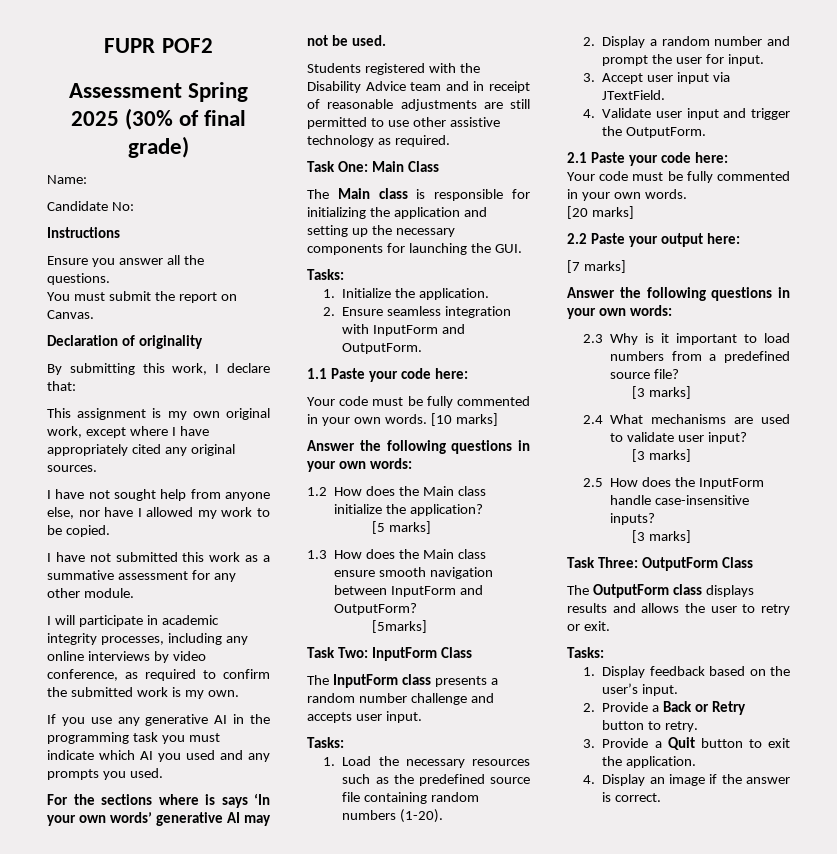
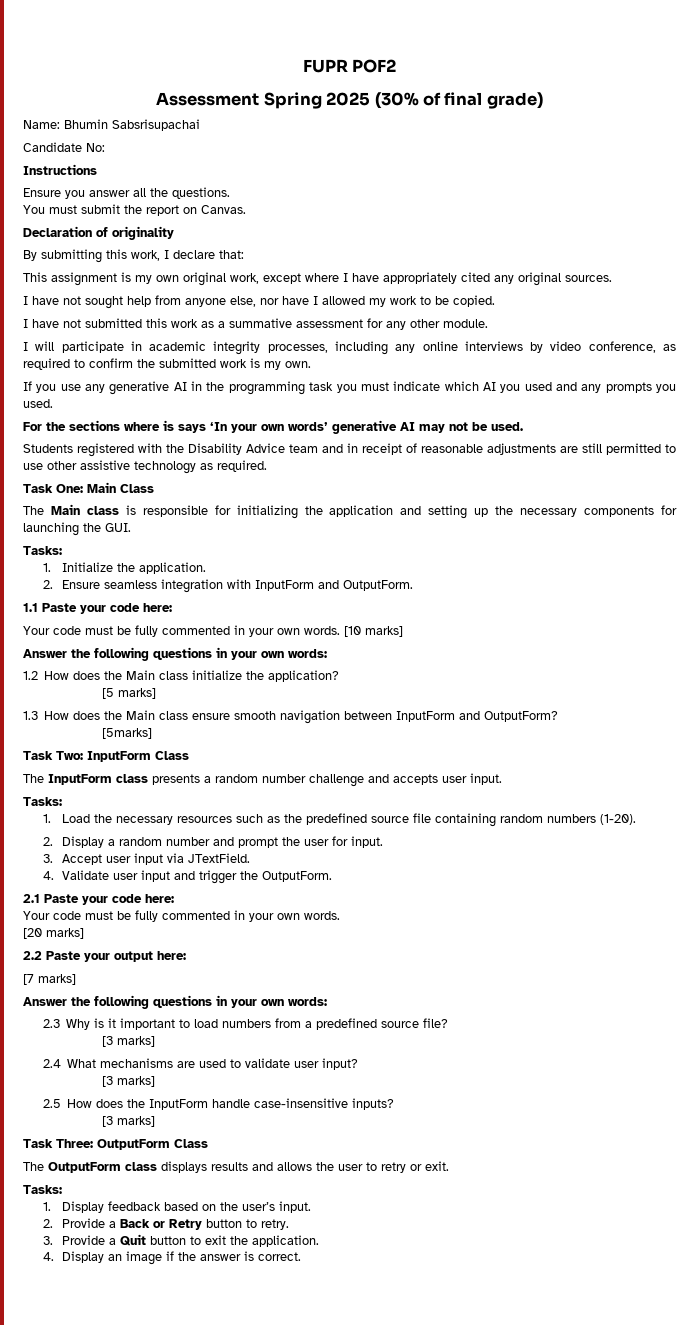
- Name:
+ Name: Bhumin Sabsrisupachai

